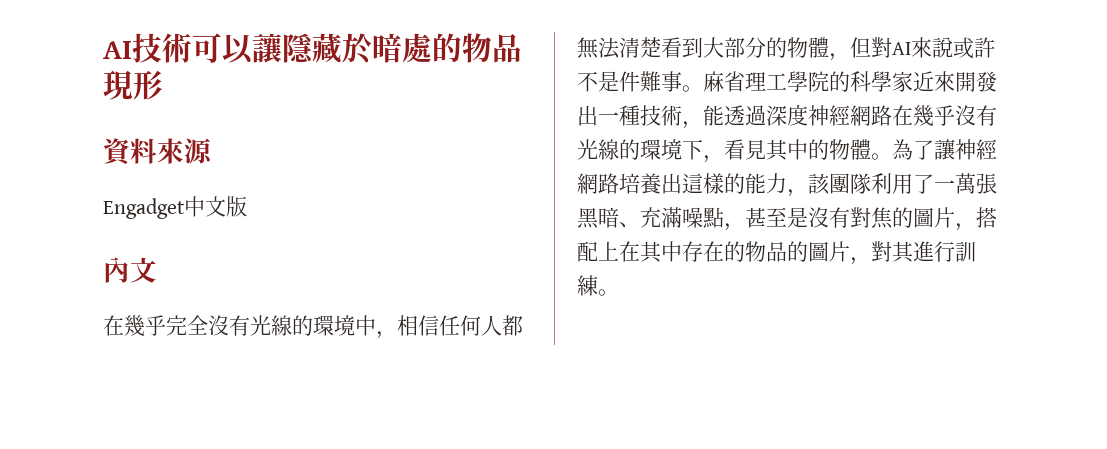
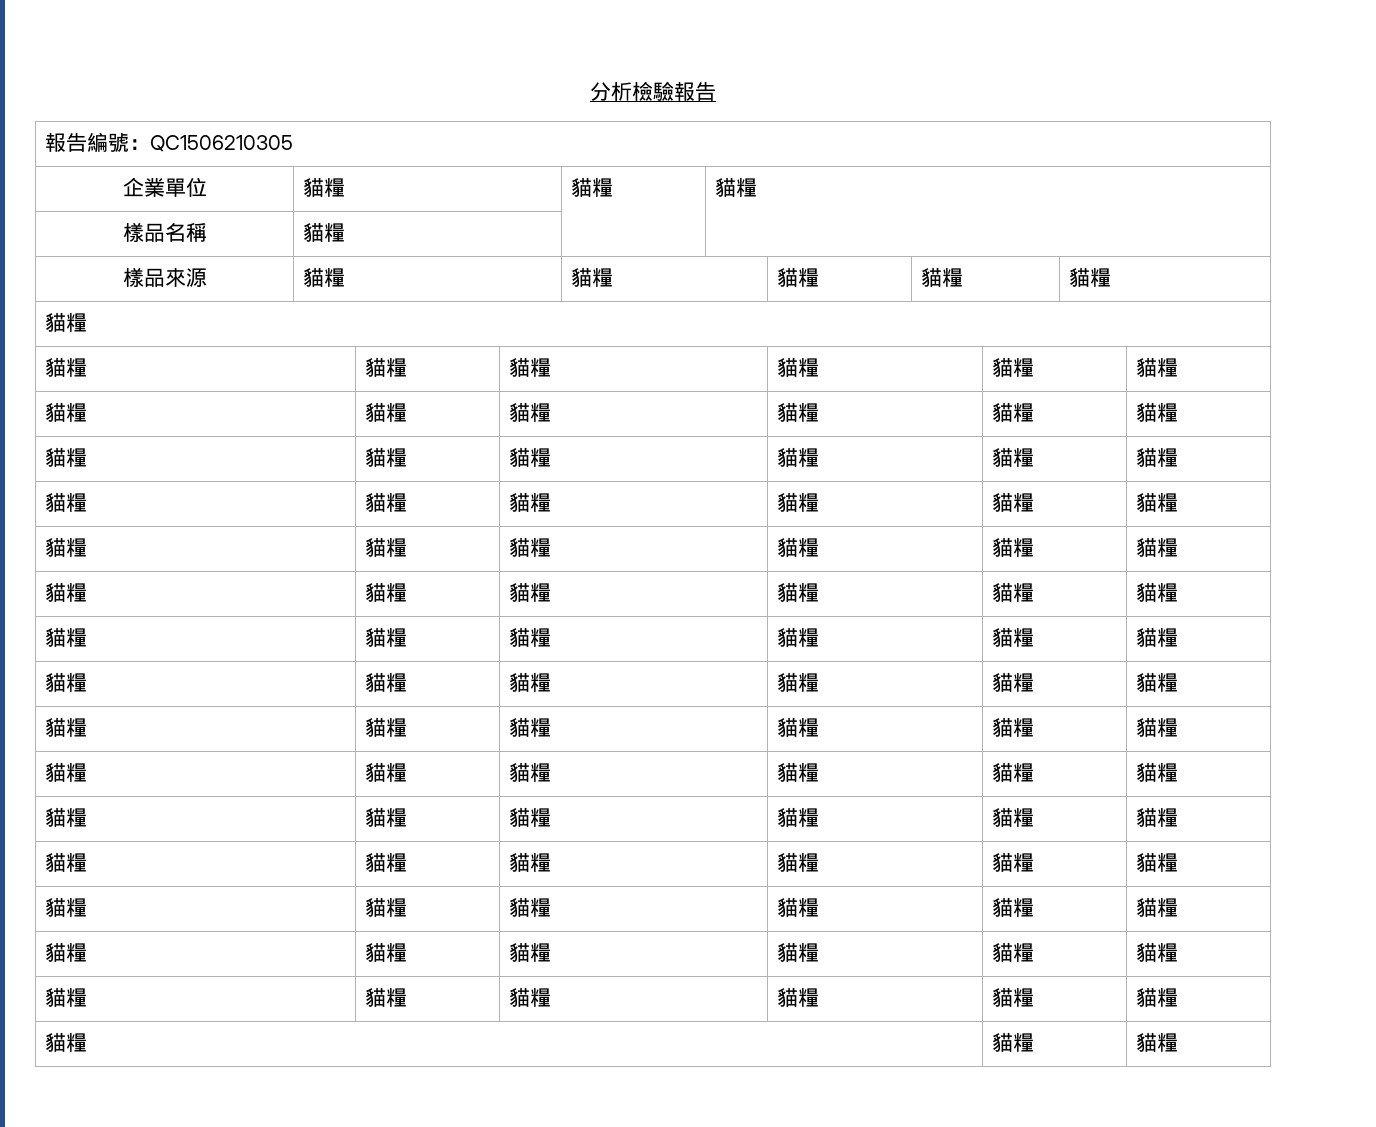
- AI技術可以讓隱藏於暗處的物品現形
- 資料來源
- Engadget中文版
- 內文
- 在幾乎完全沒有光線的環境中，相信任何人都無法清楚看到大部分的物體，但對AI來說或許不是件難事。麻省理工學院的科學家近來開發出一種技術，能透過深度神經網路在幾乎沒有光線的環境下，看見其中的物體。為了讓神經網路培養出這樣的能力，該團隊利用了一萬張黑暗、充滿噪點，甚至是沒有對焦的圖片，搭配上在其中存在的物品的圖片，對其進行訓練。
+ 分析檢驗報告
+ 報告編號：QC1506210305
+ 企業單位 | 貓糧 | 貓糧 | 貓糧
+ 樣品名稱 | 貓糧 | |
+ 樣品來源 | 貓糧 | 貓糧 | 貓糧 | 貓糧 | 貓糧
+ 貓糧
+ 貓糧 | 貓糧 | 貓糧 | 貓糧 | 貓糧 | 貓糧
+ 貓糧 | 貓糧 | 貓糧 | 貓糧 | 貓糧 | 貓糧
+ 貓糧 | 貓糧 | 貓糧 | 貓糧 | 貓糧 | 貓糧
+ 貓糧 | 貓糧 | 貓糧 | 貓糧 | 貓糧 | 貓糧
+ 貓糧 | 貓糧 | 貓糧 | 貓糧 | 貓糧 | 貓糧
+ 貓糧 | 貓糧 | 貓糧 | 貓糧 | 貓糧 | 貓糧
+ 貓糧 | 貓糧 | 貓糧 | 貓糧 | 貓糧 | 貓糧
+ 貓糧 | 貓糧 | 貓糧 | 貓糧 | 貓糧 | 貓糧
+ 貓糧 | 貓糧 | 貓糧 | 貓糧 | 貓糧 | 貓糧
+ 貓糧 | 貓糧 | 貓糧 | 貓糧 | 貓糧 | 貓糧
+ 貓糧 | 貓糧 | 貓糧 | 貓糧 | 貓糧 | 貓糧
+ 貓糧 | 貓糧 | 貓糧 | 貓糧 | 貓糧 | 貓糧
+ 貓糧 | 貓糧 | 貓糧 | 貓糧 | 貓糧 | 貓糧
+ 貓糧 | 貓糧 | 貓糧 | 貓糧 | 貓糧 | 貓糧
+ 貓糧 | 貓糧 | 貓糧 | 貓糧 | 貓糧 | 貓糧
+ 貓糧 | 貓糧 | 貓糧

